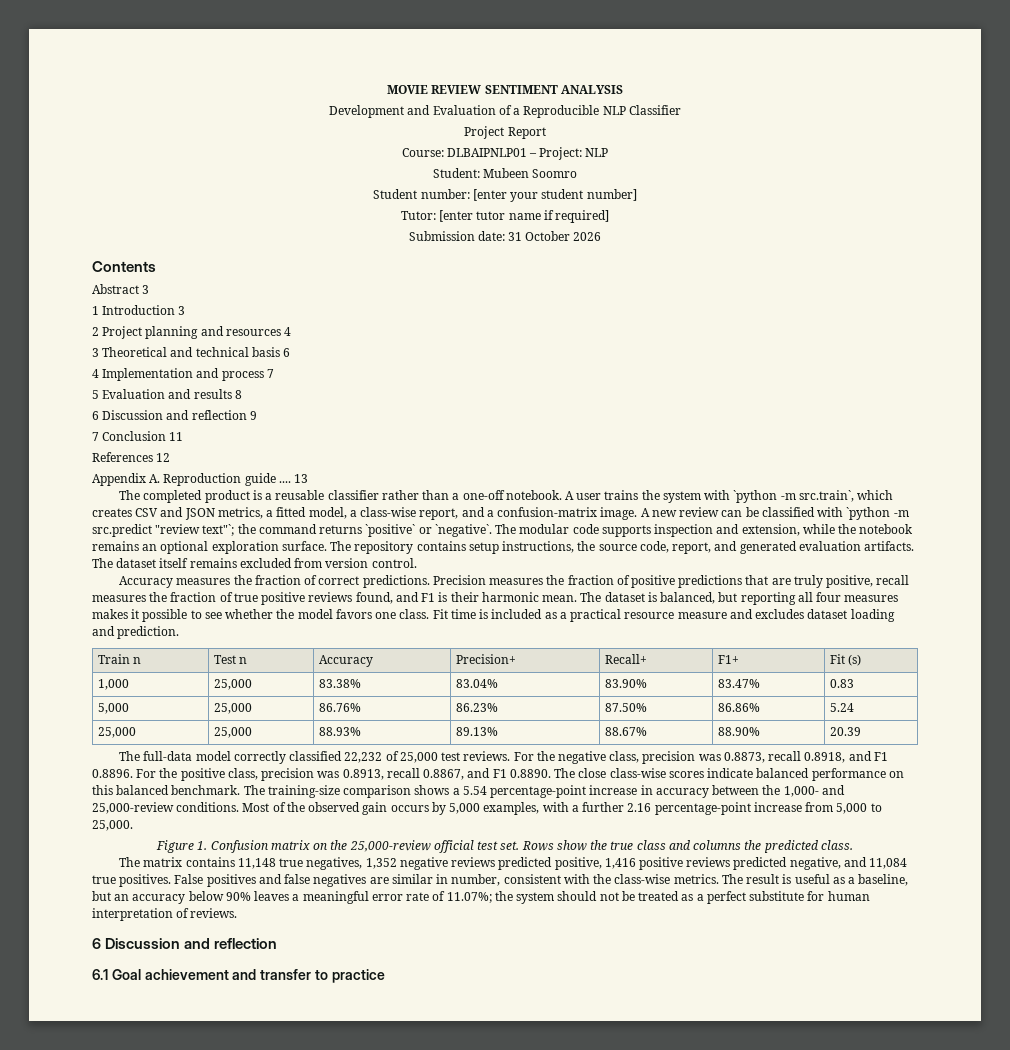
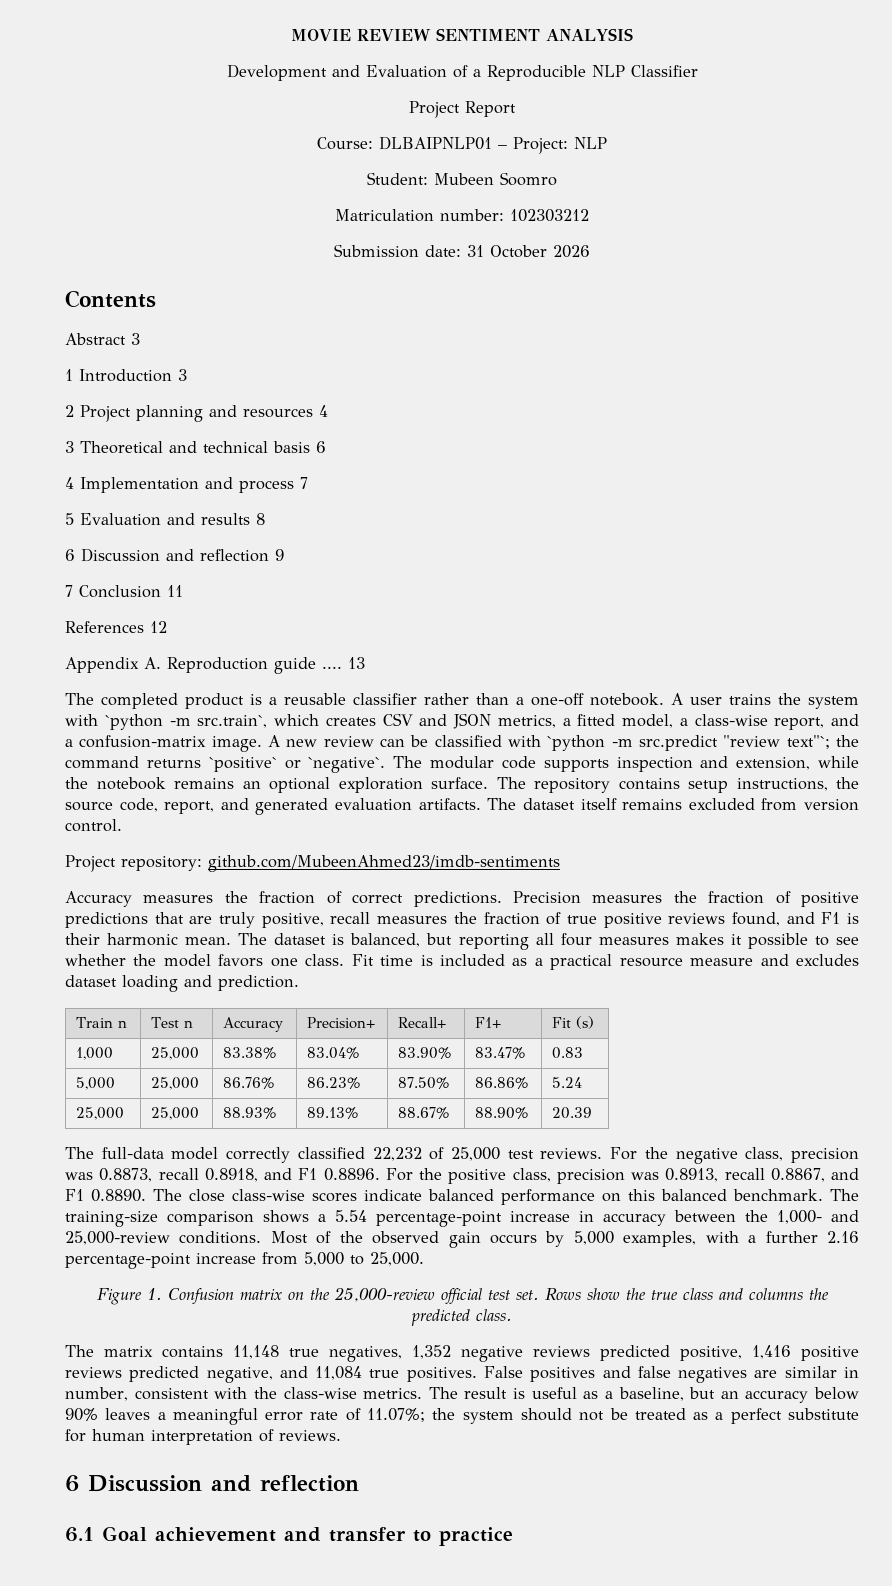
- Student number: [enter your student number]
- Tutor: [enter tutor name if required]
+ Matriculation number: 102303212
+ Project repository: github.com/MubeenAhmed23/imdb-sentiments

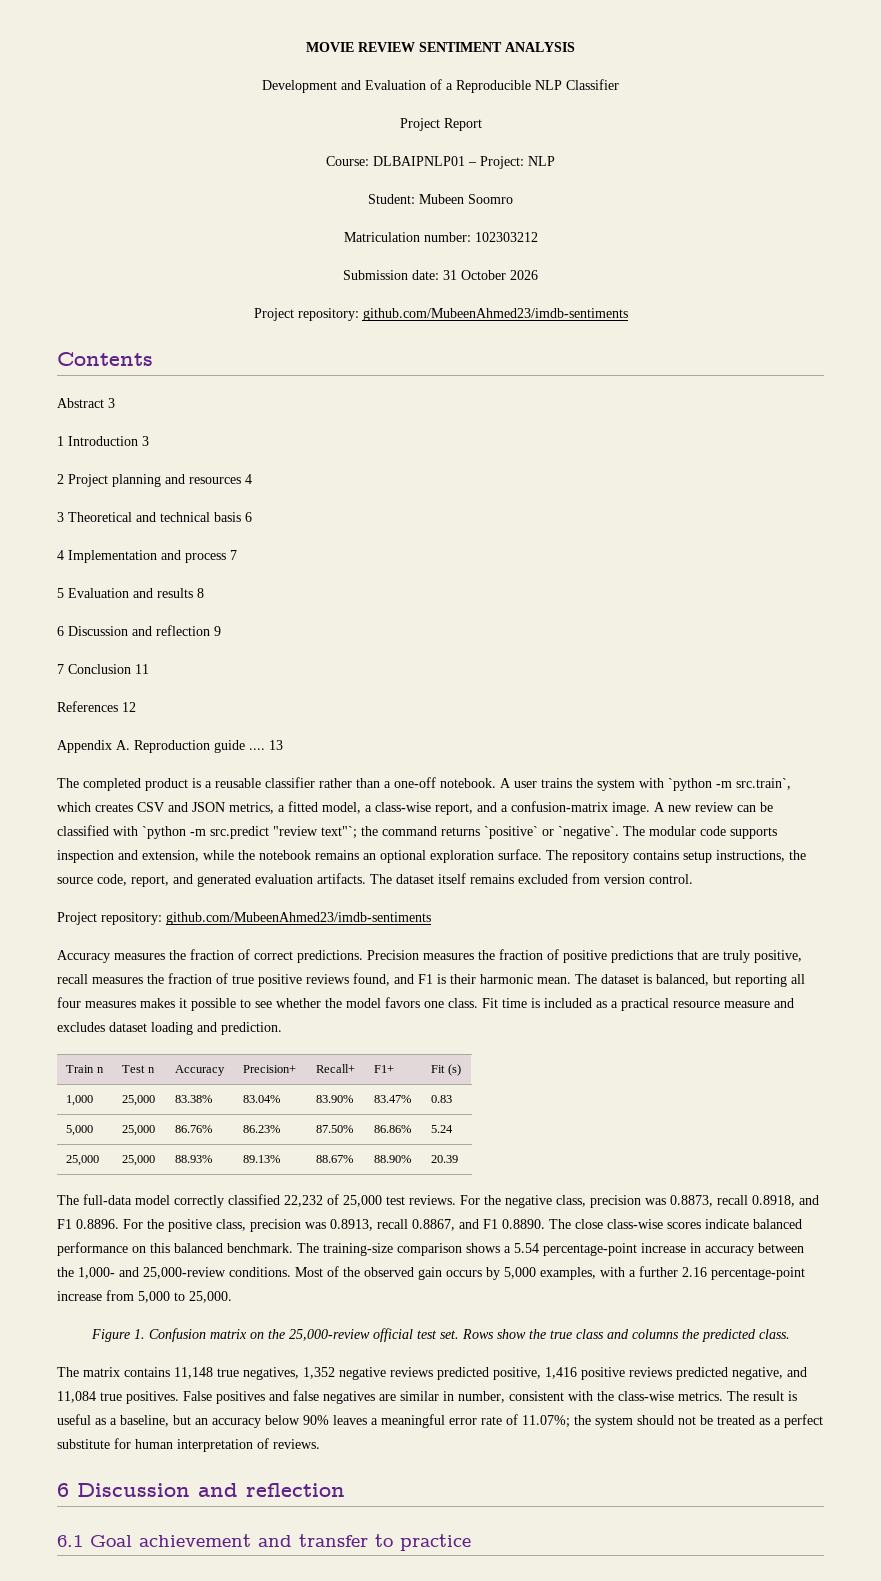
  Submission date: 31 October 2026
+ Project repository: github.com/MubeenAhmed23/imdb-sentiments

